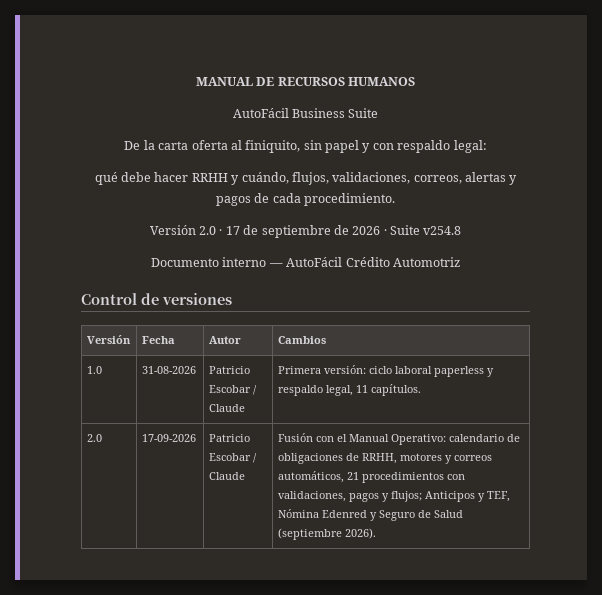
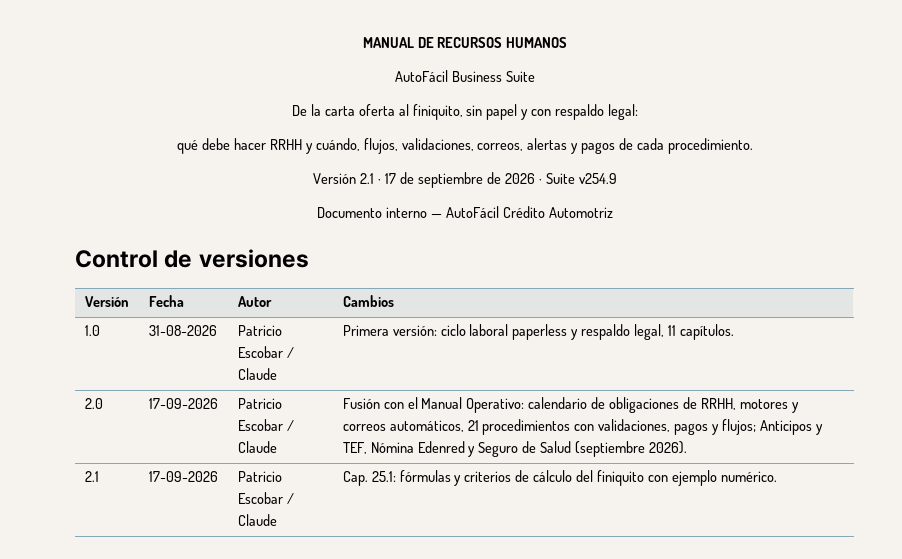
- Versión 2.0 · 17 de septiembre de 2026 · Suite v254.8
+ Versión 2.1 · 17 de septiembre de 2026 · Suite v254.9
+ 2.1 | 17-09-2026 | Patricio Escobar / Claude | Cap. 25.1: fórmulas y criterios de cálculo del finiquito con ejemplo numérico.

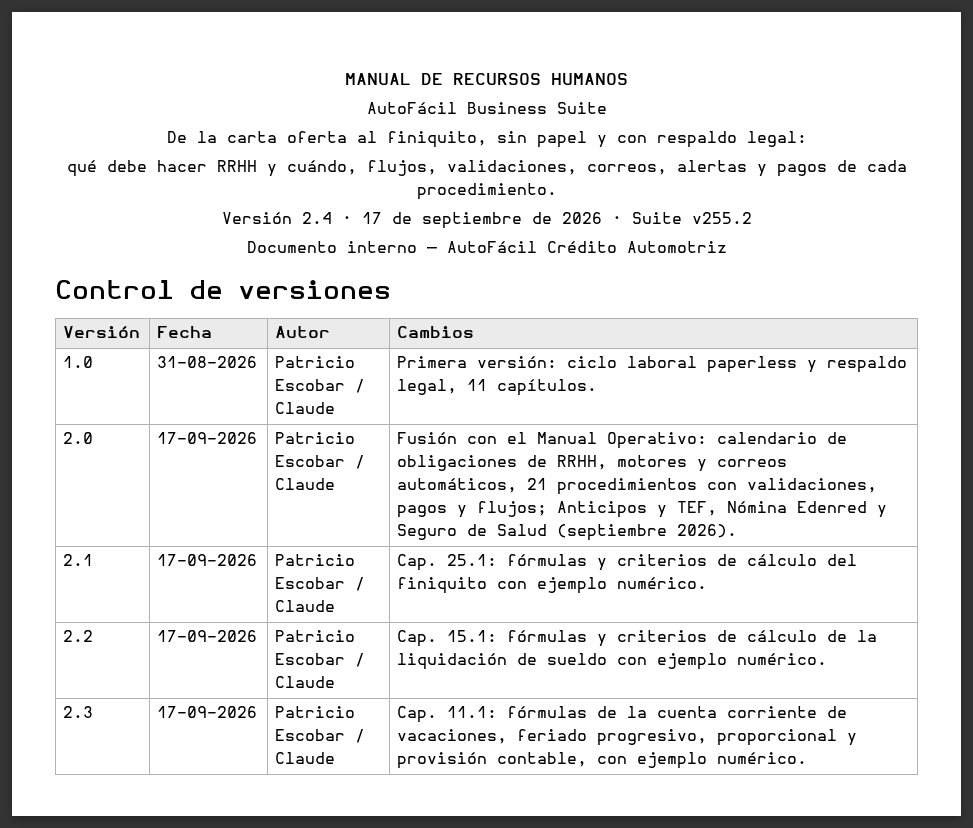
- Versión 2.1 · 17 de septiembre de 2026 · Suite v254.9
+ Versión 2.4 · 17 de septiembre de 2026 · Suite v255.2
+ 2.2 | 17-09-2026 | Patricio Escobar / Claude | Cap. 15.1: fórmulas y criterios de cálculo de la liquidación de sueldo con ejemplo numérico.
+ 2.3 | 17-09-2026 | Patricio Escobar / Claude | Cap. 11.1: fórmulas de la cuenta corriente de vacaciones, feriado progresivo, proporcional y provisión contable, con ejemplo numérico.

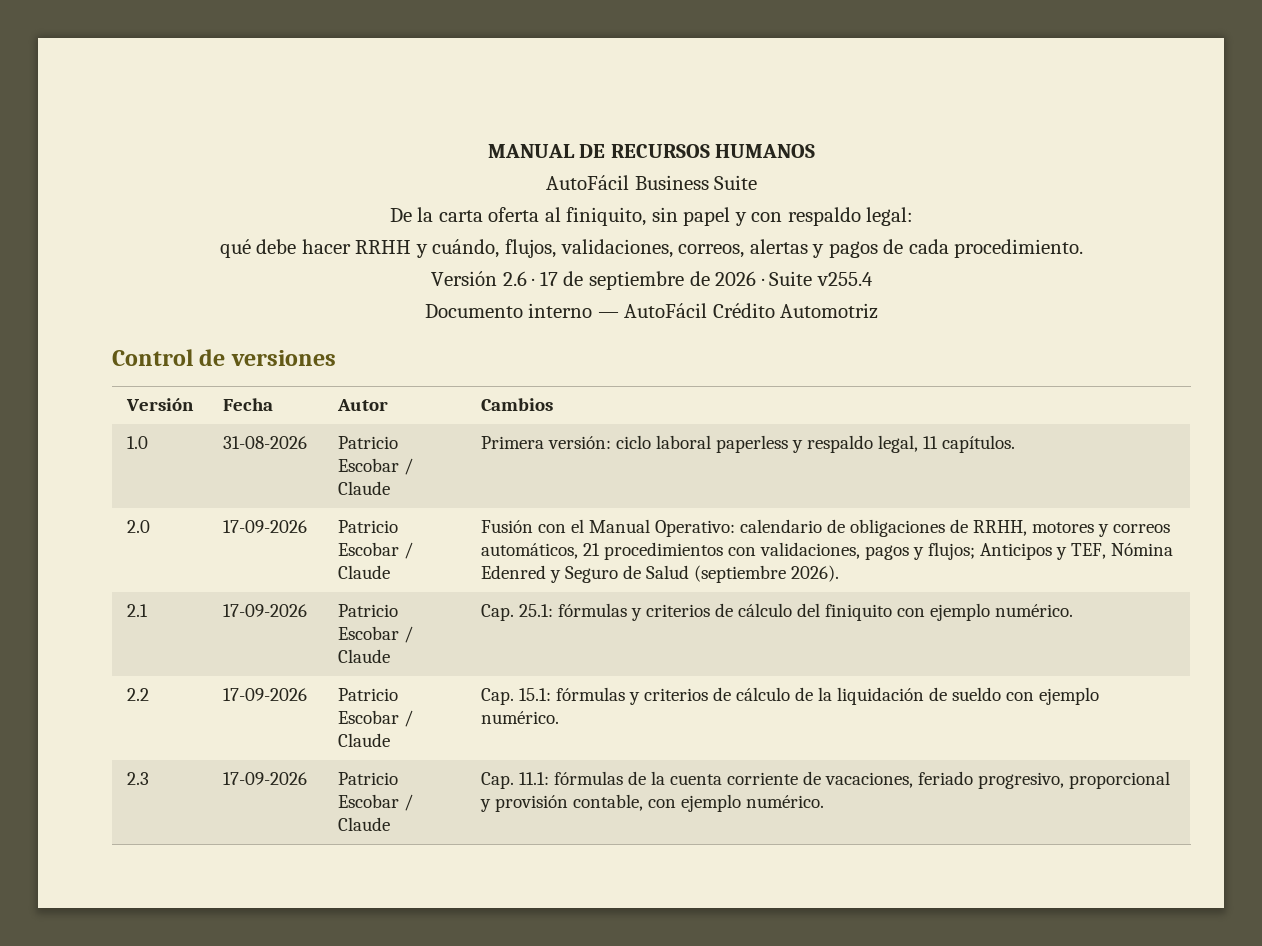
- Versión 2.4 · 17 de septiembre de 2026 · Suite v255.2
+ Versión 2.6 · 17 de septiembre de 2026 · Suite v255.4

